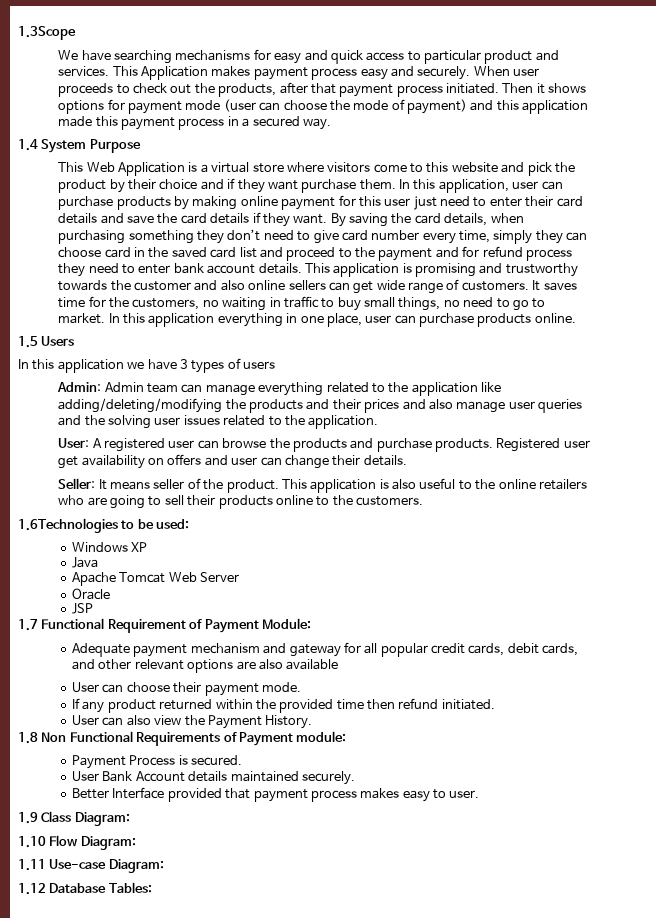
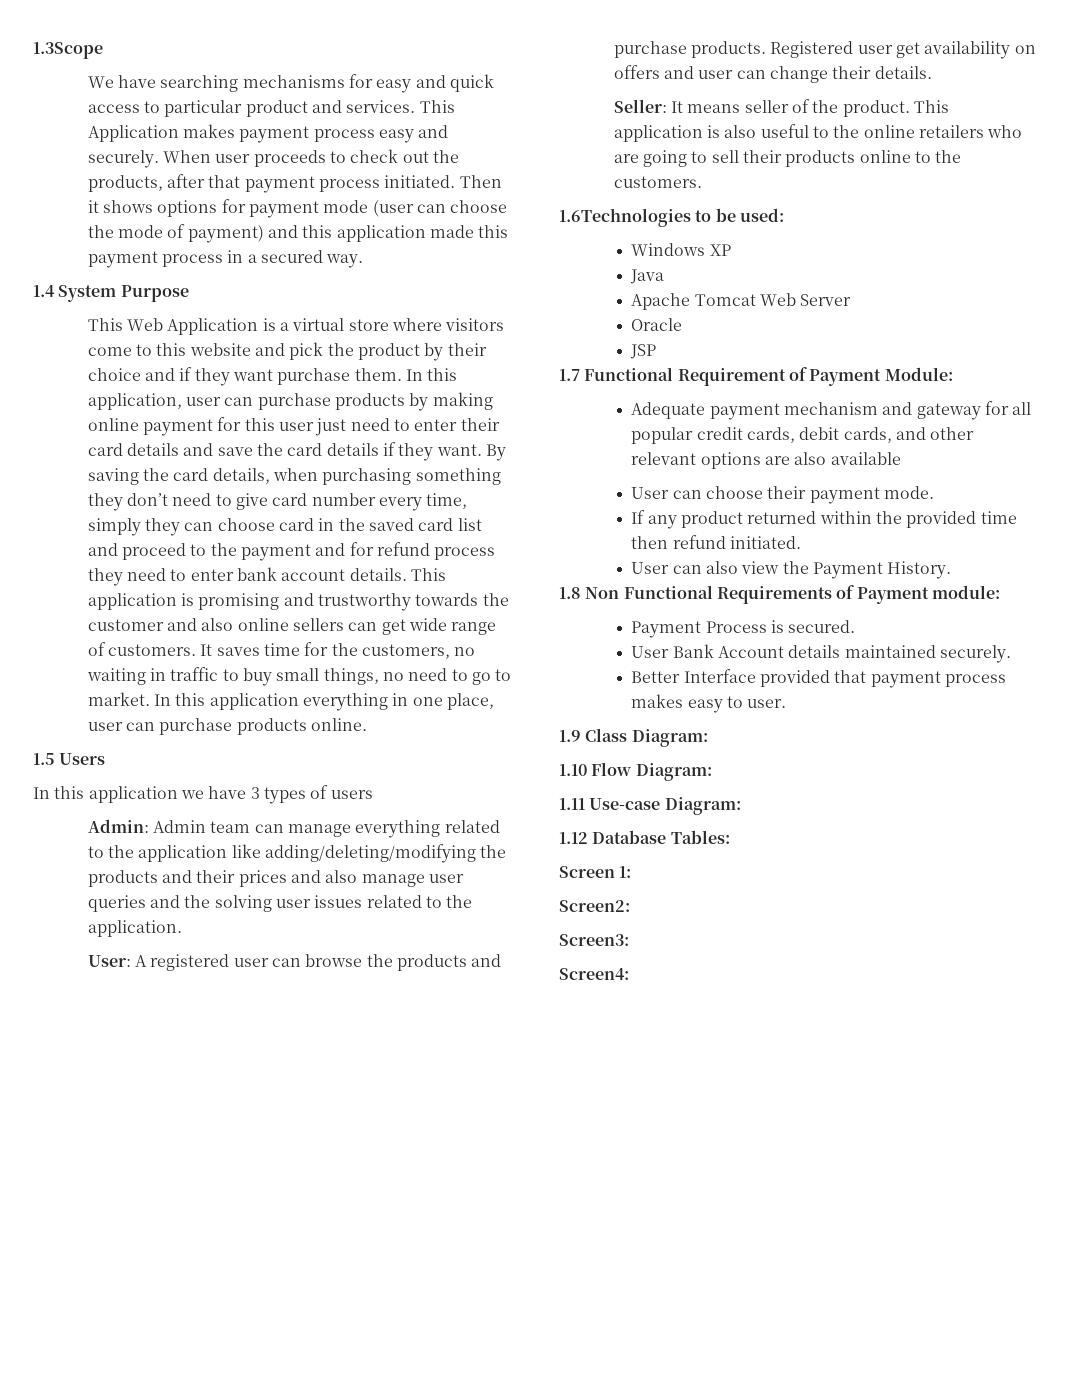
+ Screen 1:
+ Screen2:
+ Screen3:
+ Screen4:

